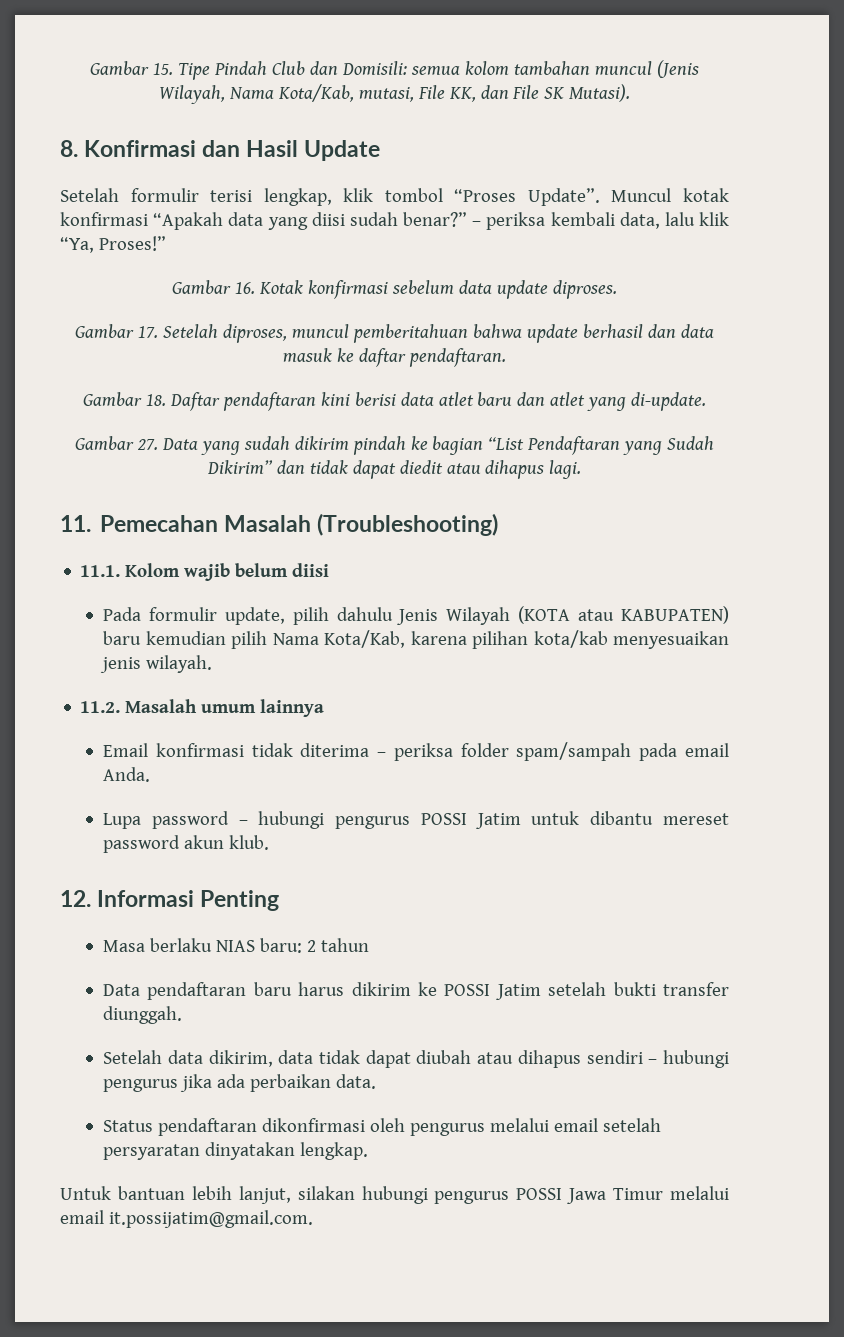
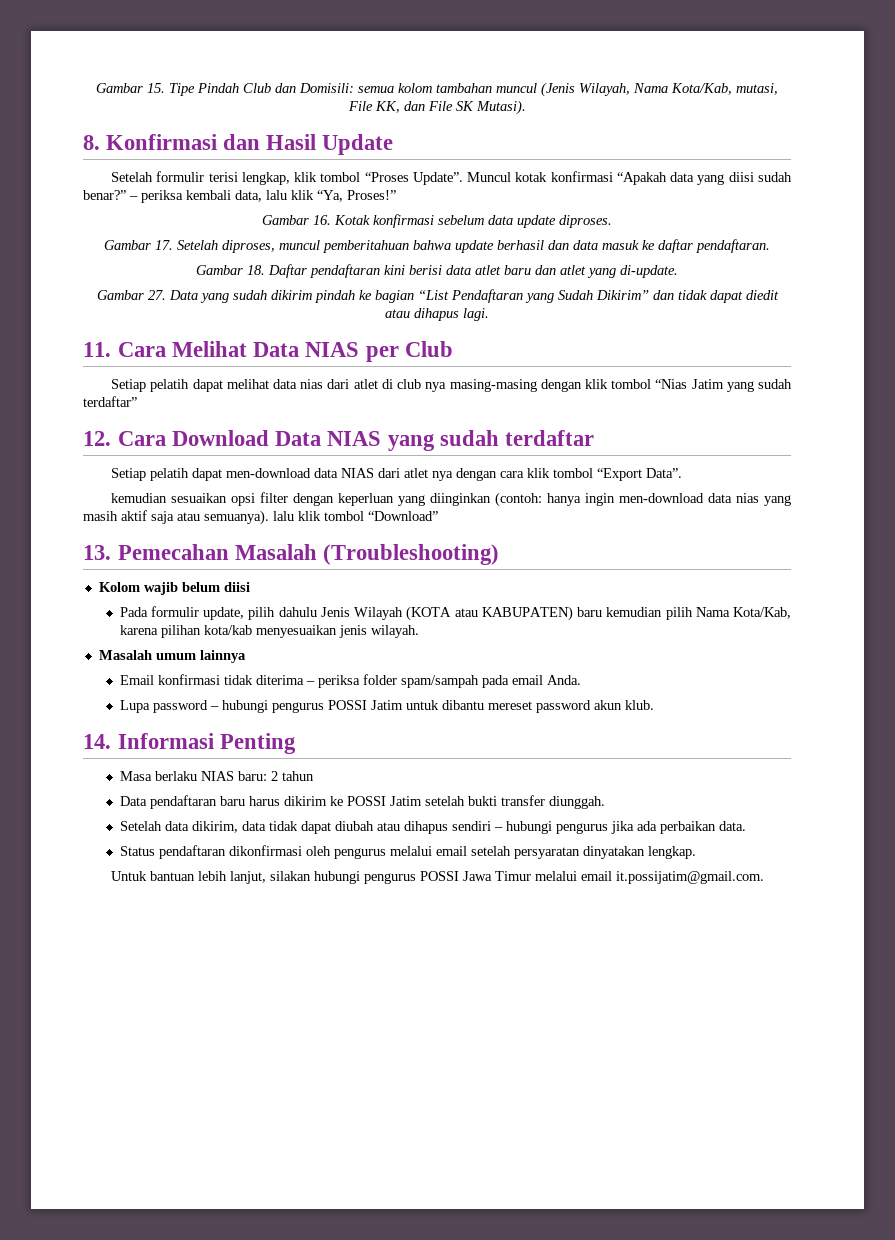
- 11. Pemecahan Masalah (Troubleshooting)
+ 11. Cara Melihat Data NIAS per Club
+ Setiap pelatih dapat melihat data nias dari atlet di club nya masing-masing dengan klik tombol “Nias Jatim yang sudah terdaftar”
+ 12. Cara Download Data NIAS yang sudah terdaftar
+ Setiap pelatih dapat men-download data NIAS dari atlet nya dengan cara klik tombol “Export Data”.
+ kemudian sesuaikan opsi filter dengan keperluan yang diinginkan (contoh: hanya ingin men-download data nias yang masih aktif saja atau semuanya). lalu klik tombol “Download”
+ 13. Pemecahan Masalah (Troubleshooting)
- 11.1. Kolom wajib belum diisi
+ Kolom wajib belum diisi
- 11.2. Masalah umum lainnya
+ Masalah umum lainnya
- 12. Informasi Penting
+ 14. Informasi Penting

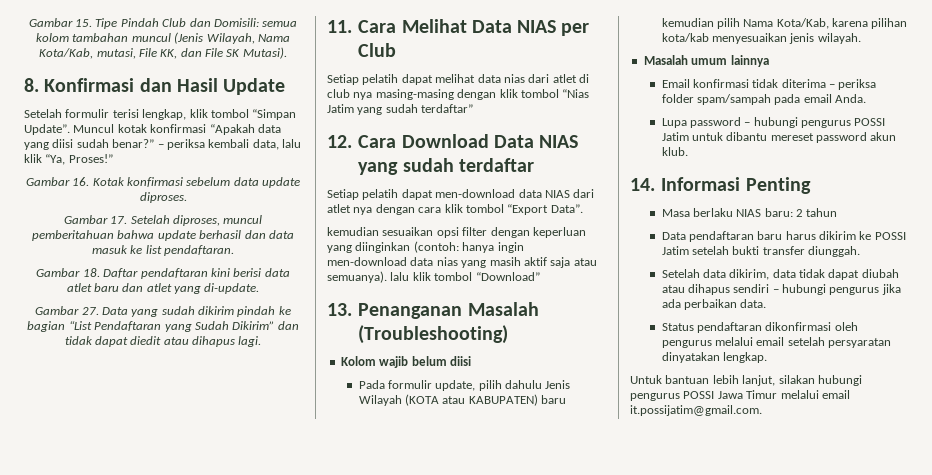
- Setelah formulir terisi lengkap, klik tombol “Proses Update”.
+ Setelah formulir terisi lengkap, klik tombol “Simpan Update”.
- Gambar 17. Setelah diproses, muncul pemberitahuan bahwa update berhasil dan data masuk ke daftar pendaftaran.
+ Gambar 17. Setelah diproses, muncul pemberitahuan bahwa update berhasil dan data masuk ke list pendaftaran.
- 13. Pemecahan Masalah (Troubleshooting)
+ 13. Penanganan Masalah (Troubleshooting)

